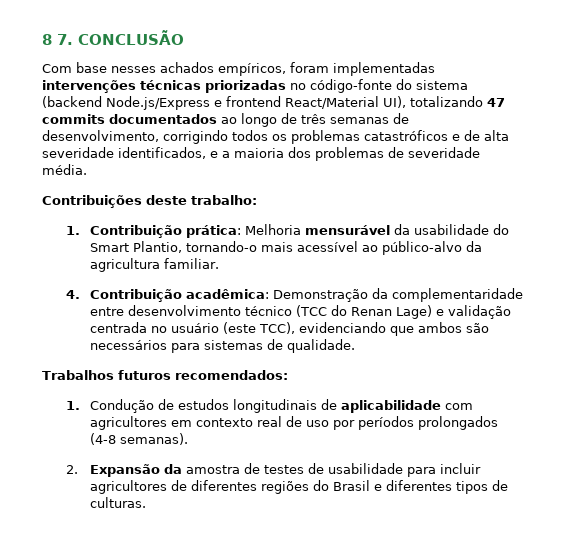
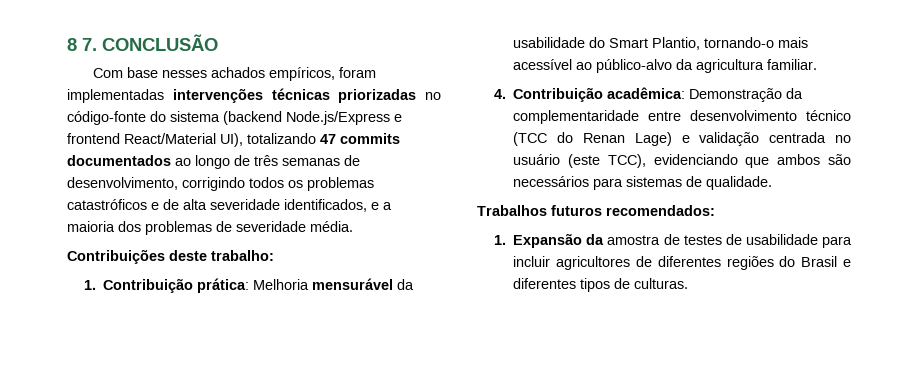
- 1. Condução de estudos longitudinais de aplicabilidade com agricultores em contexto real de uso por períodos prolongados (4-8 semanas).
- 2. Expansão da amostra de testes de usabilidade para incluir agricultores de diferentes regiões do Brasil e diferentes tipos de culturas.
+ 1. Expansão da amostra de testes de usabilidade para incluir agricultores de diferentes regiões do Brasil e diferentes tipos de culturas.

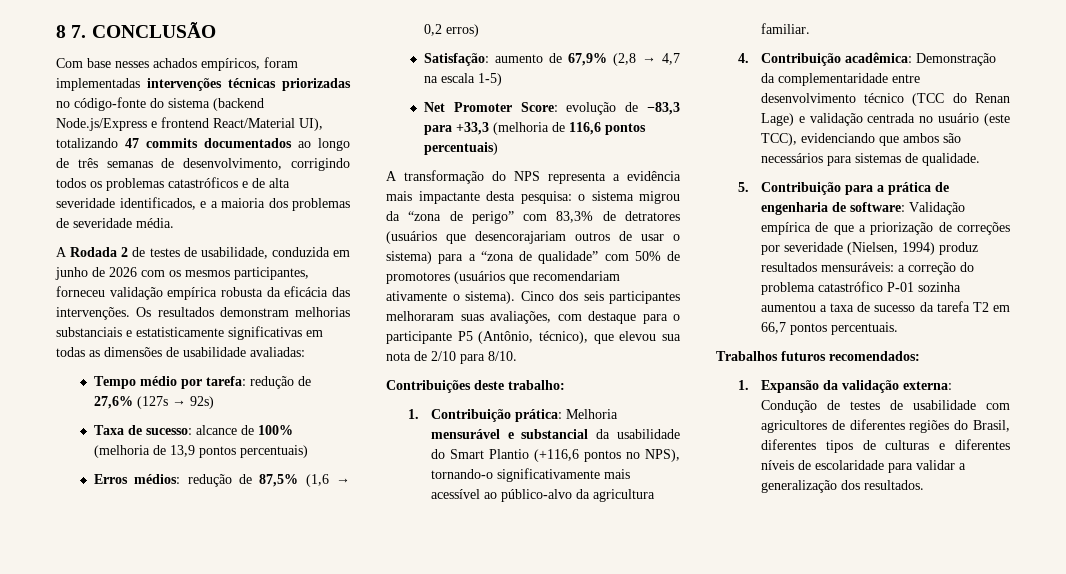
+ A Rodada 2 de testes de usabilidade, conduzida em junho de 2026 com os mesmos participantes, forneceu validação empírica robusta da eficácia das intervenções. Os resultados demonstram melhorias substanciais e estatisticamente significativas em todas as dimensões de usabilidade avaliadas:
+ Tempo médio por tarefa: redução de 27,6% (127s → 92s)
+ Taxa de sucesso: alcance de 100% (melhoria de 13,9 pontos percentuais)
+ Erros médios: redução de 87,5% (1,6 → 0,2 erros)
+ Satisfação: aumento de 67,9% (2,8 → 4,7 na escala 1-5)
+ Net Promoter Score: evolução de −83,3 para +33,3 (melhoria de 116,6 pontos percentuais)
+ A transformação do NPS representa a evidência mais impactante desta pesquisa: o sistema migrou da “zona de perigo” com 83,3% de detratores (usuários que desencorajariam outros de usar o sistema) para a “zona de qualidade” com 50% de promotores (usuários que recomendariam ativamente o sistema). Cinco dos seis participantes melhoraram suas avaliações, com destaque para o participante P5 (Antônio, técnico), que elevou sua nota de 2/10 para 8/10.
- 1. Contribuição prática: Melhoria mensurável da usabilidade do Smart Plantio, tornando-o mais acessível ao público-alvo da agricultura familiar.
+ 1. Contribuição prática: Melhoria mensurável e substancial da usabilidade do Smart Plantio (+116,6 pontos no NPS), tornando-o significativamente mais acessível ao público-alvo da agricultura familiar.
+ 5. Contribuição para a prática de engenharia de software: Validação empírica de que a priorização de correções por severidade (Nielsen, 1994) produz resultados mensuráveis: a correção do problema catastrófico P-01 sozinha aumentou a taxa de sucesso da tarefa T2 em 66,7 pontos percentuais.
- 1. Expansão da amostra de testes de usabilidade para incluir agricultores de diferentes regiões do Brasil e diferentes tipos de culturas.
+ 1. Expansão da validação externa: Condução de testes de usabilidade com agricultores de diferentes regiões do Brasil, diferentes tipos de culturas e diferentes níveis de escolaridade para validar a generalização dos resultados.

